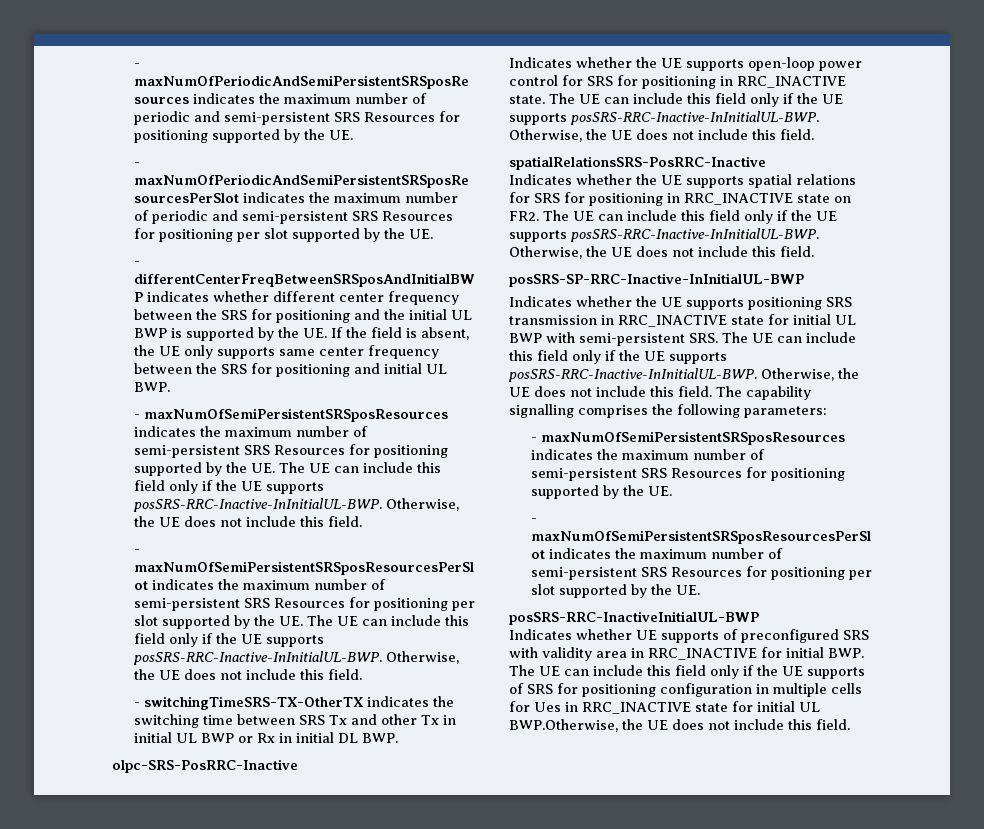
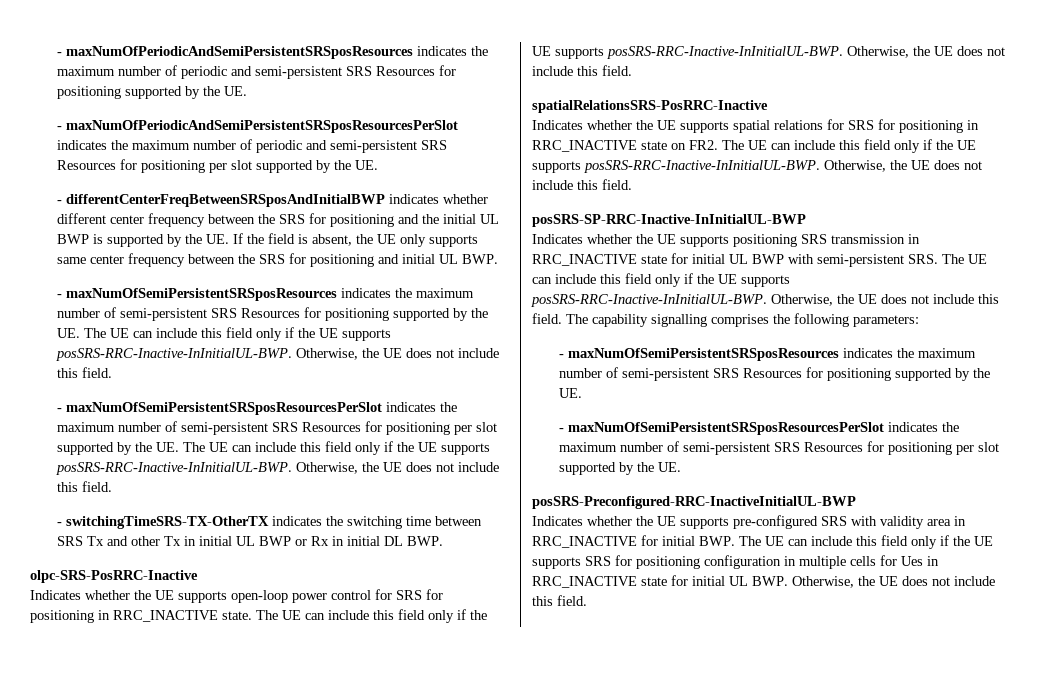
- posSRS-RRC-InactiveInitialUL-BWP
- Indicates whether UE supports of preconfigured SRS with validity area in RRC_INACTIVE for initial BWP. The UE can include this field only if the UE supports of SRS for positioning configuration in multiple cells for Ues in RRC_INACTIVE state for initial UL BWP.Otherwise, the UE does not include this field.
+ posSRS-Preconfigured-RRC-InactiveInitialUL-BWP
+ Indicates whether the UE supports pre-configured SRS with validity area in RRC_INACTIVE for initial BWP. The UE can include this field only if the UE supports SRS for positioning configuration in multiple cells for Ues in RRC_INACTIVE state for initial UL BWP. Otherwise, the UE does not include this field.

